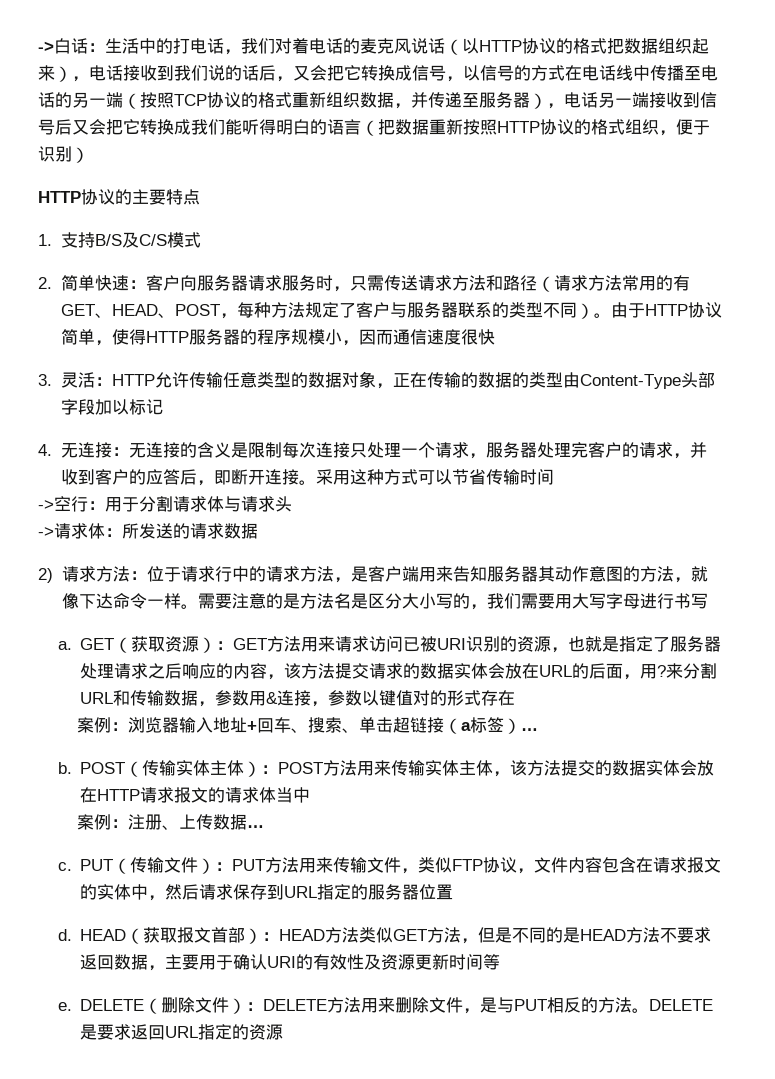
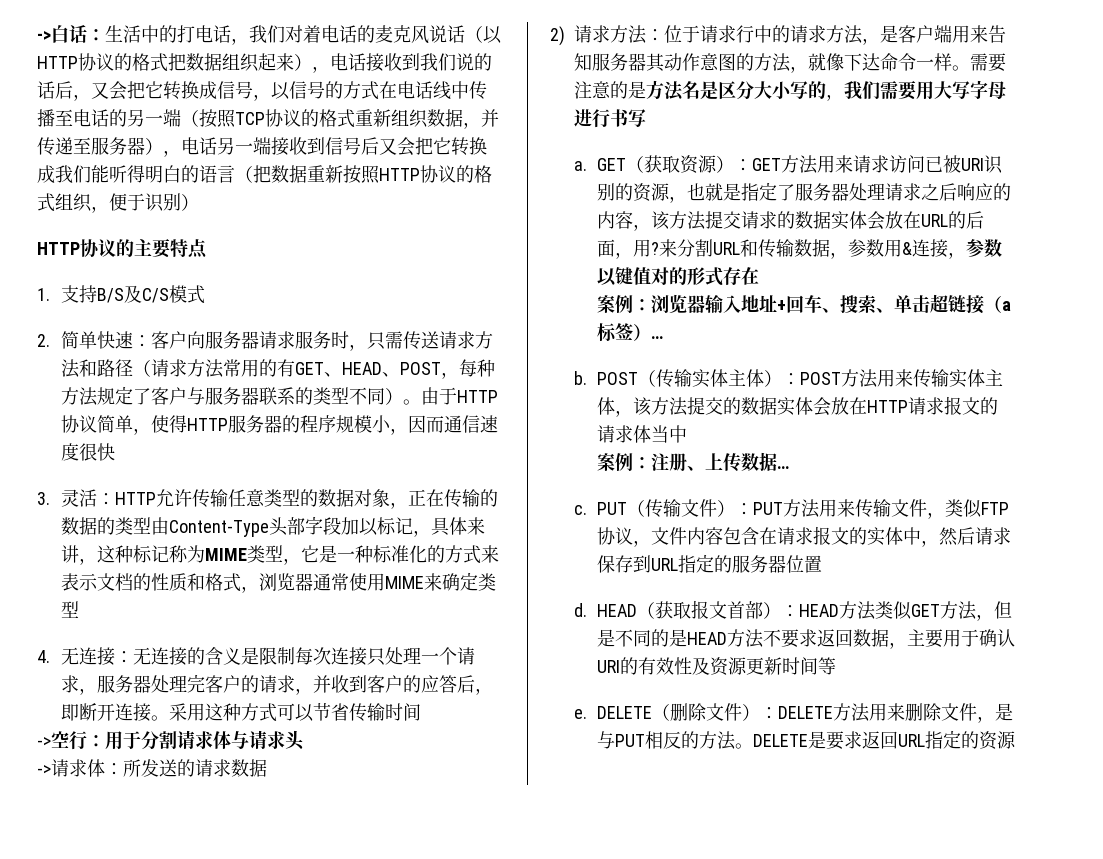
- 3.灵活：HTTP允许传输任意类型的数据对象，正在传输的数据的类型由Content-Type头部字段加以标记
+ 3.灵活：HTTP允许传输任意类型的数据对象，正在传输的数据的类型由Content-Type头部字段加以标记，具体来讲，这种标记称为MIME类型，它是一种标准化的方式来表示文档的性质和格式，浏览器通常使用MIME来确定类型

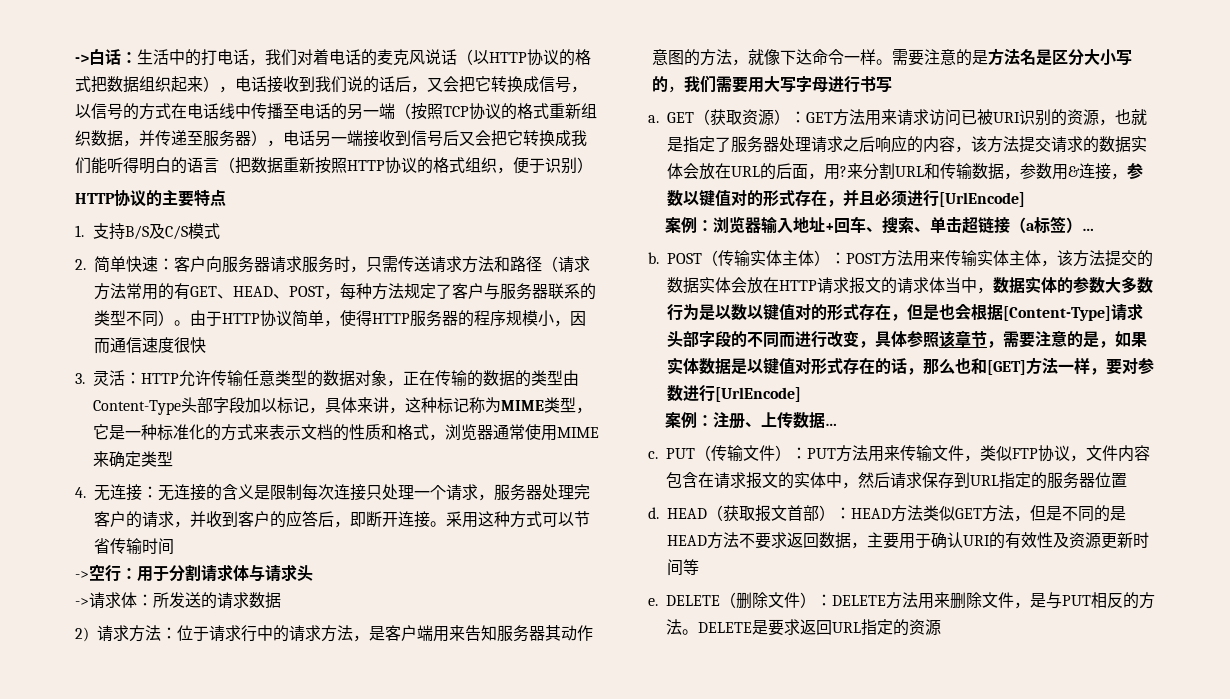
- 来分割URL和传输数据，参数用&连接，参数以键值对的形式存在
+ 来分割URL和传输数据，参数用&连接，参数以键值对的形式存在，并且必须进行[UrlEncode]
- POST（传输实体主体）：POST方法用来传输实体主体，该方法提交的数据实体会放在HTTP请求报文的请求体当中
+ POST（传输实体主体）：POST方法用来传输实体主体，该方法提交的数据实体会放在HTTP请求报文的请求体当中，数据实体的参数大多数行为是以数以键值对的形式存在，但是也会根据[Content-Type]请求头部字段的不同而进行改变，具体参照该章节，需要注意的是，如果实体数据是以键值对形式存在的话，那么也和[GET]方法一样，要对参数进行[UrlEncode]

